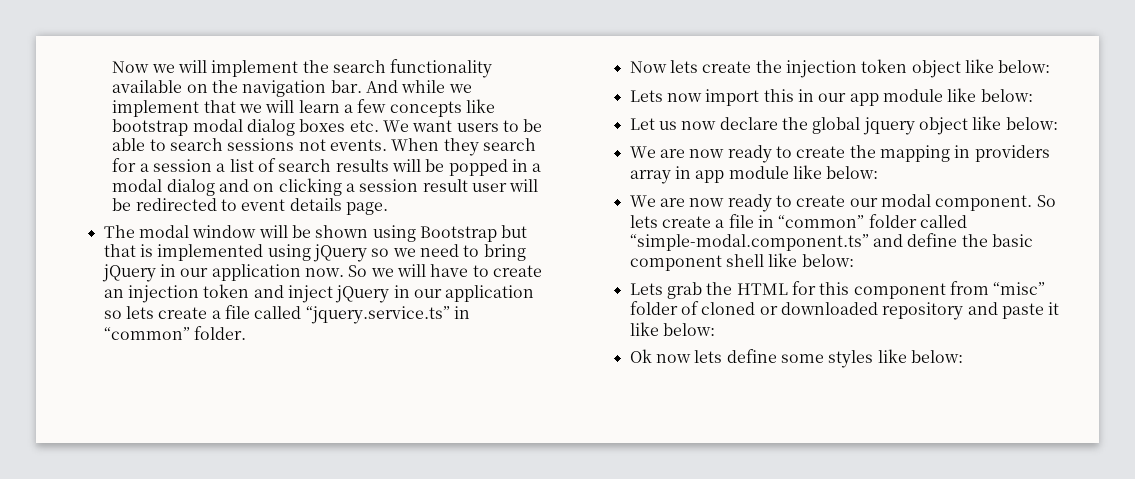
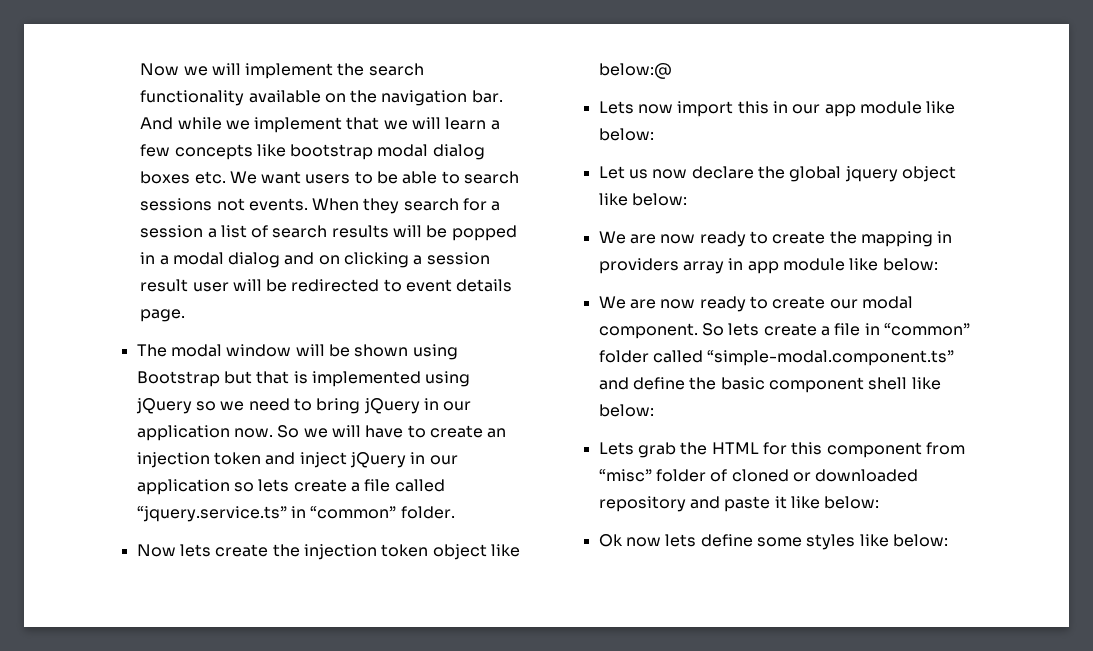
- Now lets create the injection token object like below:
+ Now lets create the injection token object like below:@

